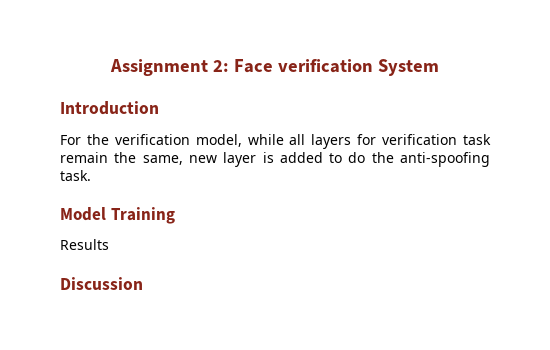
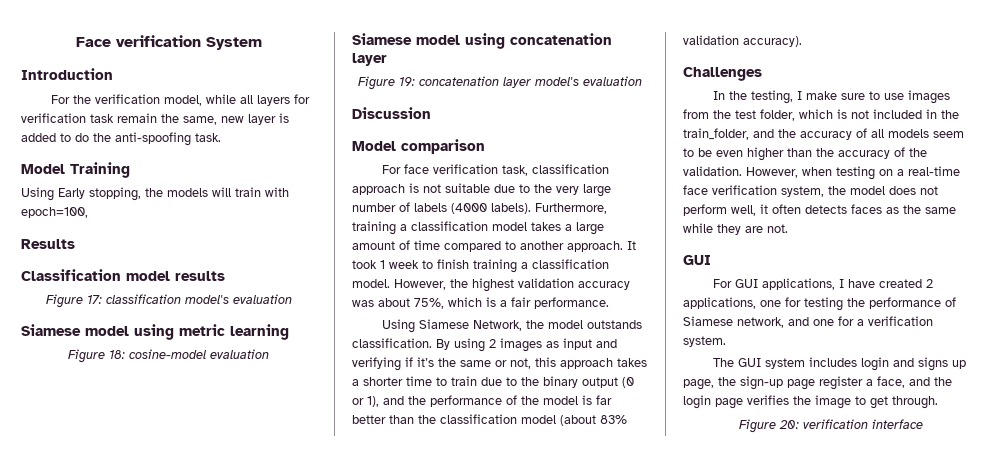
- Assignment 2: Face verification System
+ Face verification System
+ Using Early stopping, the models will train with epoch=100,
  Results
+ Classification model results
+ Figure 17: classification model's evaluation
+ Siamese model using metric learning
+ Figure 18: cosine-model evaluation
+ Siamese model using concatenation layer
+ Figure 19: concatenation layer model's evaluation
  Discussion
+ Model comparison
+ For face verification task, classification approach is not suitable due to the very large number of labels (4000 labels). Furthermore, training a classification model takes a large amount of time compared to another approach. It took 1 week to finish training a classification model. However, the highest validation accuracy was about 75%, which is a fair performance.
+ Using Siamese Network, the model outstands classification. By using 2 images as input and verifying if it’s the same or not, this approach takes a shorter time to train due to the binary output (0 or 1), and the performance of the model is far better than the classification model (about 83% validation accuracy).
+ Challenges
+ In the testing, I make sure to use images from the test folder, which is not included in the train_folder, and the accuracy of all models seem to be even higher than the accuracy of the validation. However, when testing on a real-time face verification system, the model does not perform well, it often detects faces as the same while they are not.
+ GUI
+ For GUI applications, I have created 2 applications, one for testing the performance of Siamese network, and one for a verification system.
+ The GUI system includes login and signs up page, the sign-up page register a face, and the login page verifies the image to get through.
+ Figure 20: verification interface

